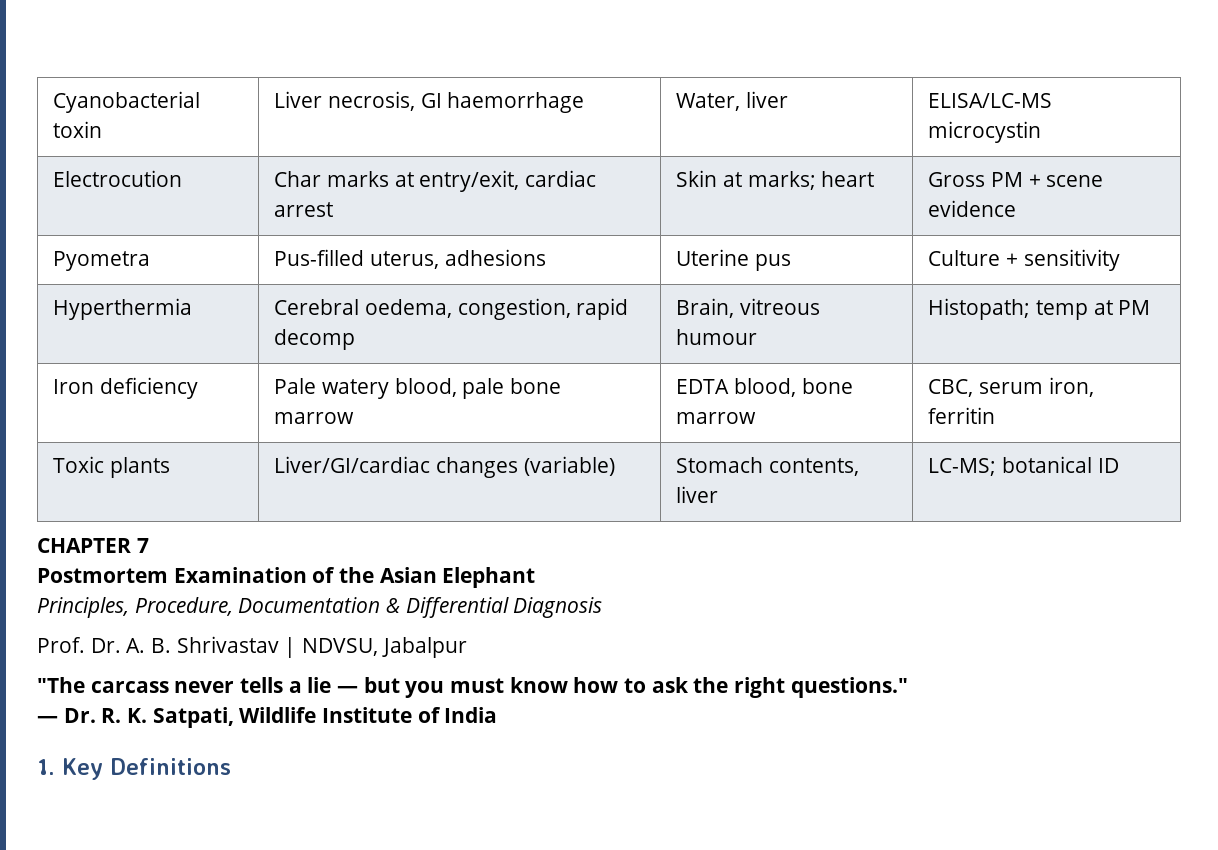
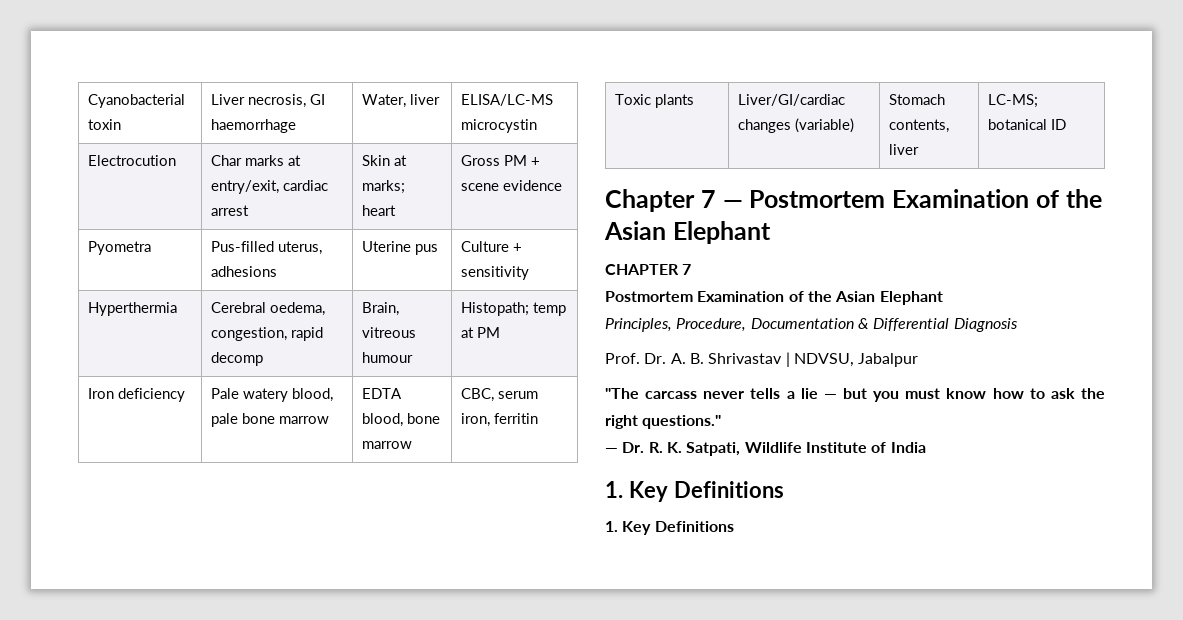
+ Chapter 7 — Postmortem Examination of the Asian Elephant
  — Dr. R. K. Satpati, Wildlife Institute of India
+ 1. Key Definitions

